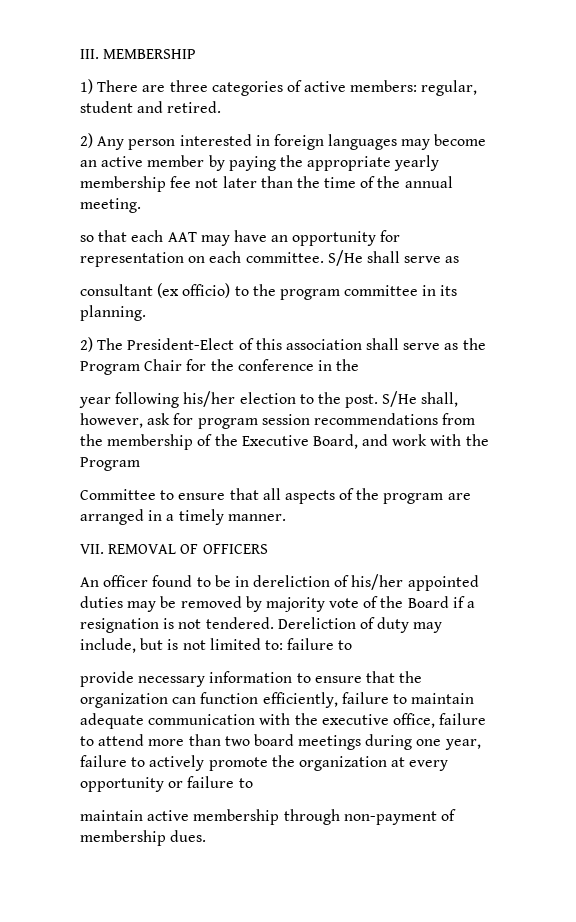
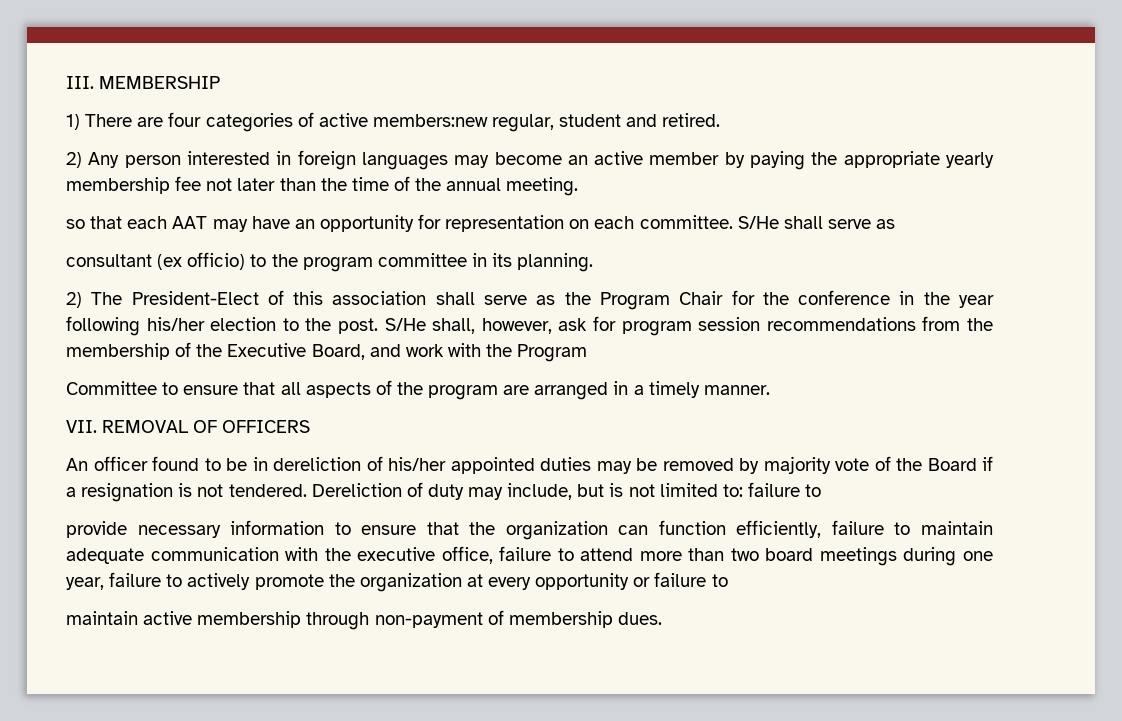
- 1) There are three categories of active members: regular, student and retired.
+ 1) There are four categories of active members:new regular, student and retired.
- 2) The President-Elect of this association shall serve as the Program Chair for the conference in the
- year following his/her election to the post.
+ 2) The President-Elect of this association shall serve as the Program Chair for the conference in the year following his/her election to the post.

